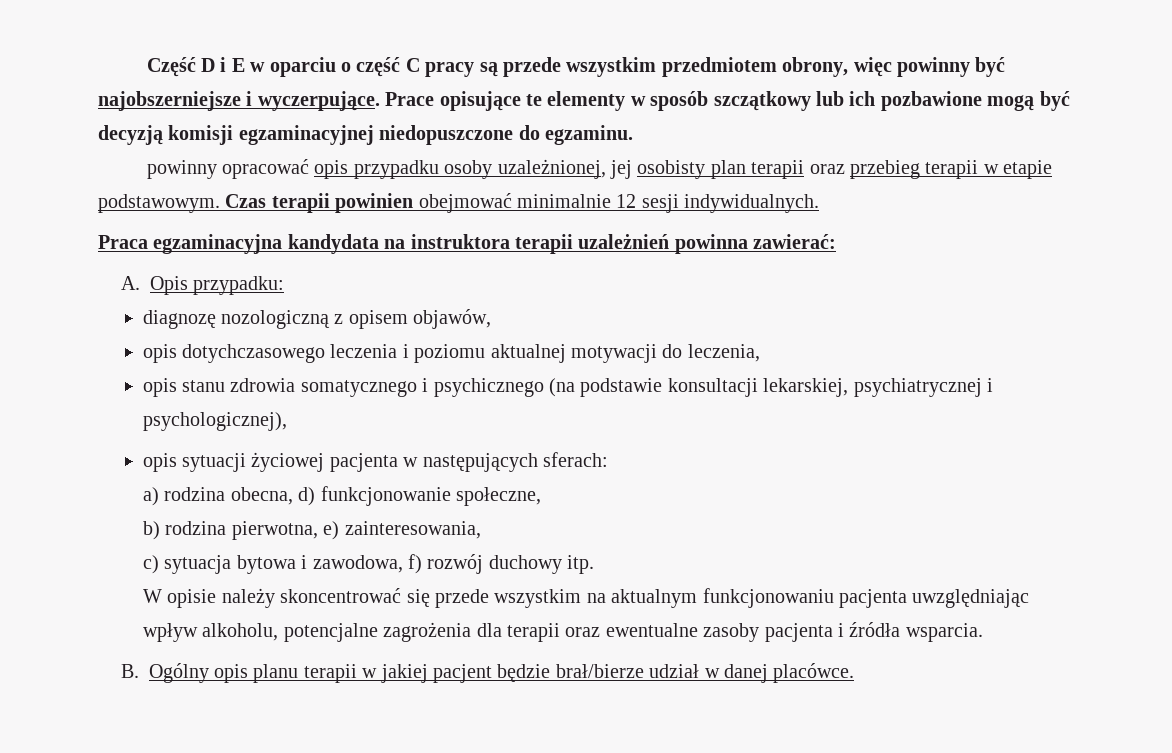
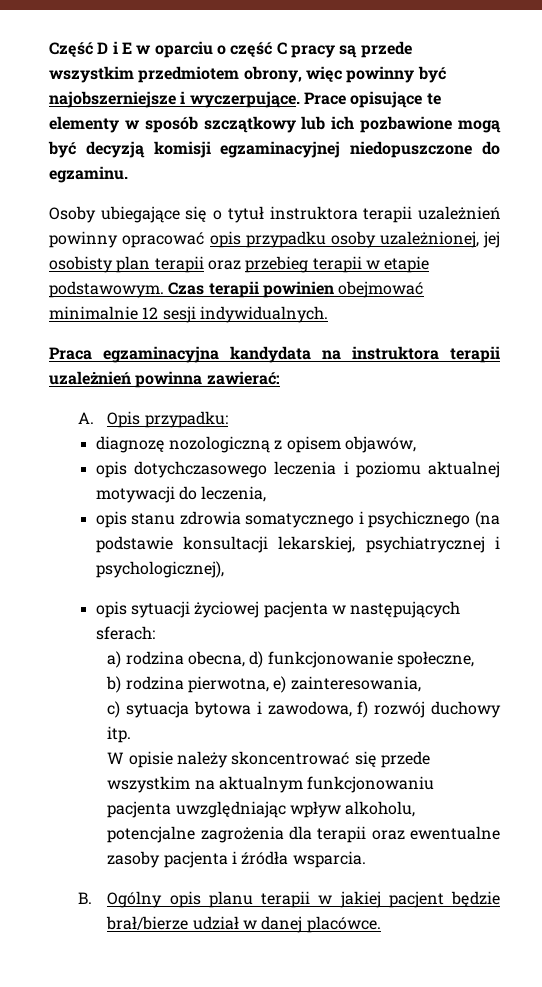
- powinny opracować opis przypadku osoby uzależnionej, jej osobisty plan terapii oraz przebieg terapii w etapie podstawowym.
+ Osoby ubiegające się o tytuł instruktora terapii uzależnień powinny opracować opis przypadku osoby uzależnionej, jej osobisty plan terapii oraz przebieg terapii w etapie podstawowym.

